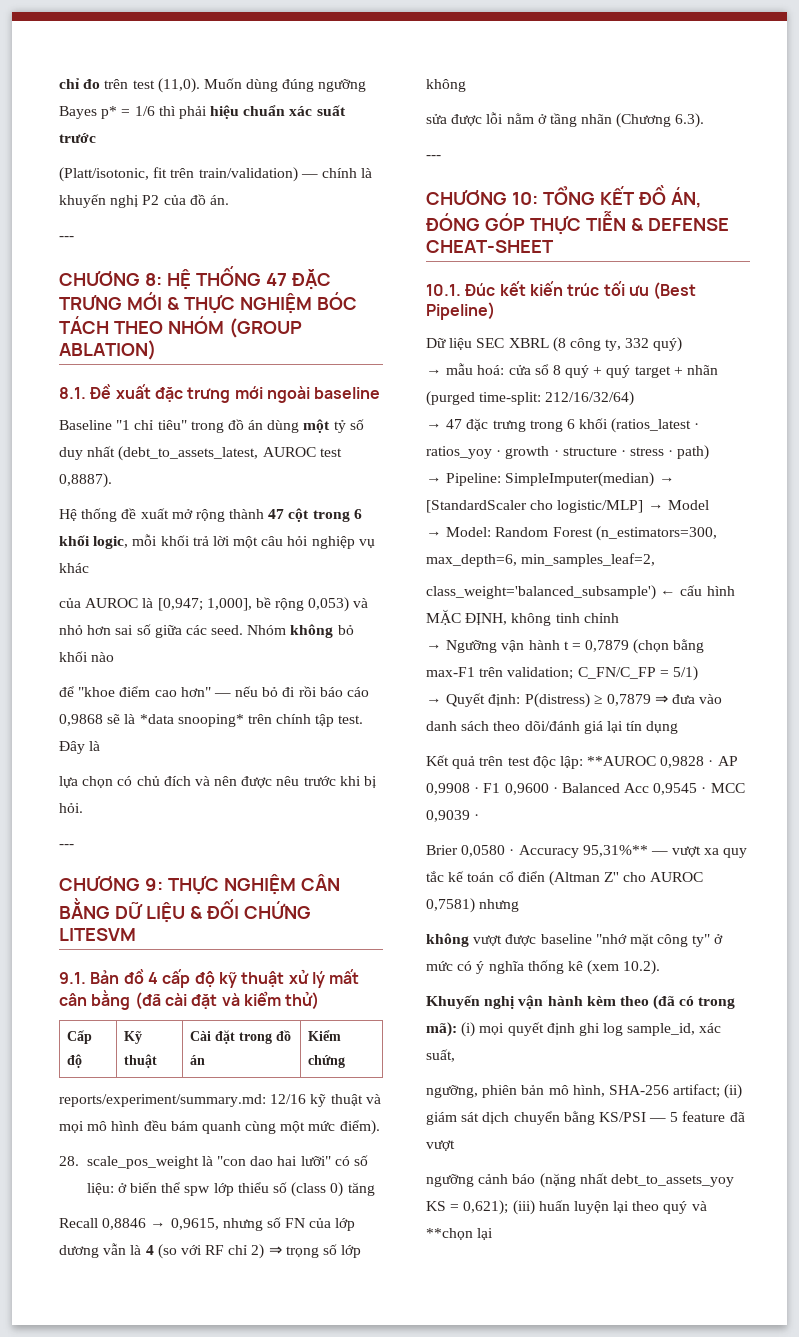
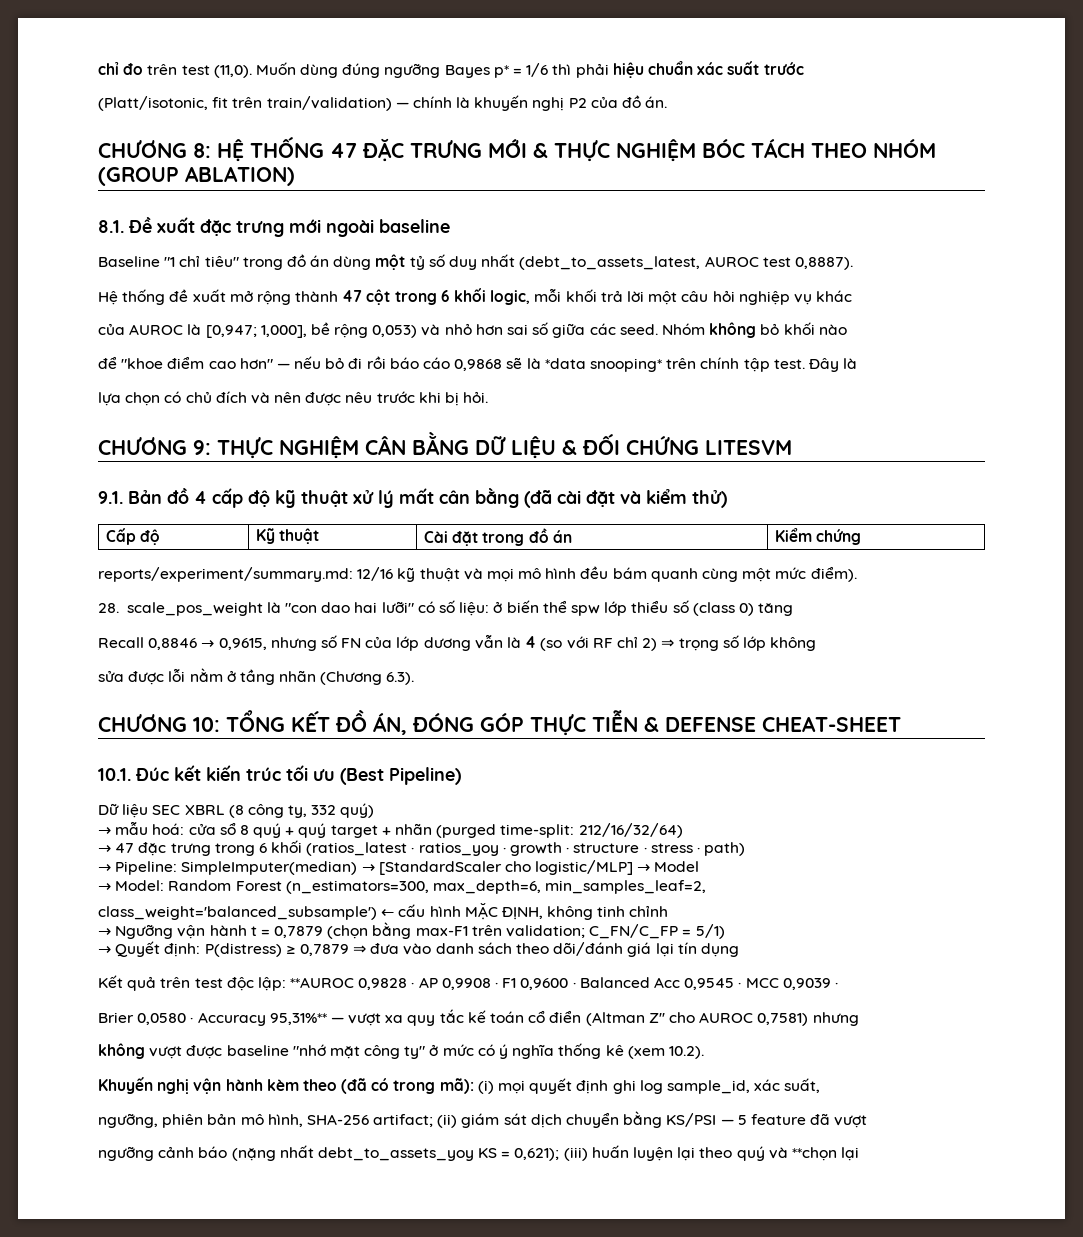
  (Platt/isotonic, fit trên train/validation) — chính là khuyến nghị P2 của đồ án.
- ---
  lựa chọn có chủ đích và nên được nêu trước khi bị hỏi.
- ---
  sửa được lỗi nằm ở tầng nhãn (Chương 6.3).
- ---

